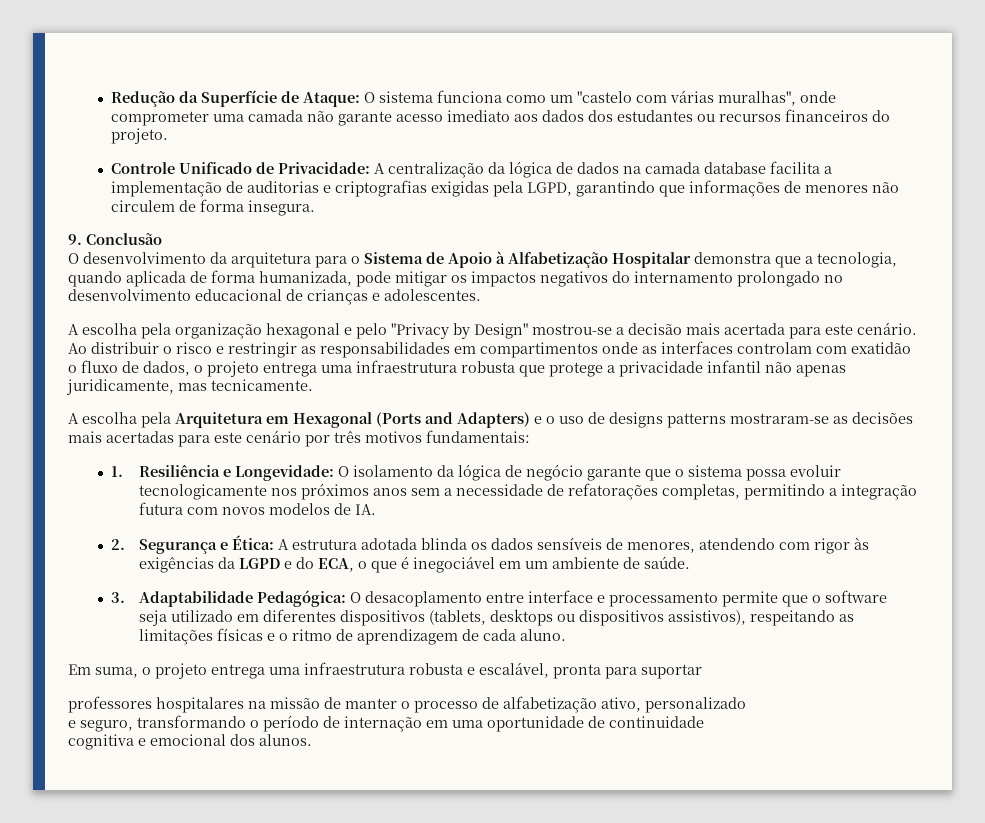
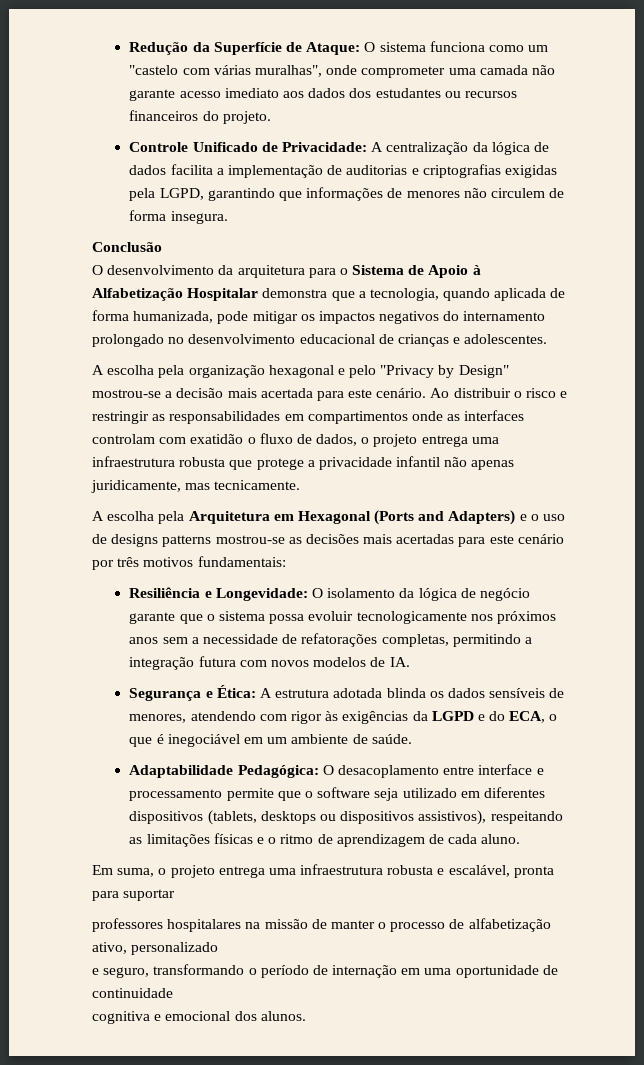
- Controle Unificado de Privacidade: A centralização da lógica de dados na camada database facilita a implementação de auditorias e criptografias exigidas pela LGPD, garantindo que informações de menores não circulem de forma insegura.
+ Controle Unificado de Privacidade: A centralização da lógica de dados facilita a implementação de auditorias e criptografias exigidas pela LGPD, garantindo que informações de menores não circulem de forma insegura.
- 9. Conclusão
+ Conclusão
- A escolha pela Arquitetura em Hexagonal (Ports and Adapters) e o uso de designs patterns mostraram-se as decisões mais acertadas para este cenário por três motivos fundamentais:
+ A escolha pela Arquitetura em Hexagonal (Ports and Adapters) e o uso de designs patterns mostrou-se as decisões mais acertadas para este cenário por três motivos fundamentais:
- 1. Resiliência e Longevidade: O isolamento da lógica de negócio garante que o sistema possa evoluir tecnologicamente nos próximos anos sem a necessidade de refatorações completas, permitindo a integração futura com novos modelos de IA.
+ Resiliência e Longevidade: O isolamento da lógica de negócio garante que o sistema possa evoluir tecnologicamente nos próximos anos sem a necessidade de refatorações completas, permitindo a integração futura com novos modelos de IA.
- 2. Segurança e Ética: A estrutura adotada blinda os dados sensíveis de menores, atendendo com rigor às exigências da LGPD e do ECA, o que é inegociável em um ambiente de saúde.
+ Segurança e Ética: A estrutura adotada blinda os dados sensíveis de menores, atendendo com rigor às exigências da LGPD e do ECA, o que é inegociável em um ambiente de saúde.
- 3. Adaptabilidade Pedagógica: O desacoplamento entre interface e processamento permite que o software seja utilizado em diferentes dispositivos (tablets, desktops ou dispositivos assistivos), respeitando as limitações físicas e o ritmo de aprendizagem de cada aluno.
+ Adaptabilidade Pedagógica: O desacoplamento entre interface e processamento permite que o software seja utilizado em diferentes dispositivos (tablets, desktops ou dispositivos assistivos), respeitando as limitações físicas e o ritmo de aprendizagem de cada aluno.

